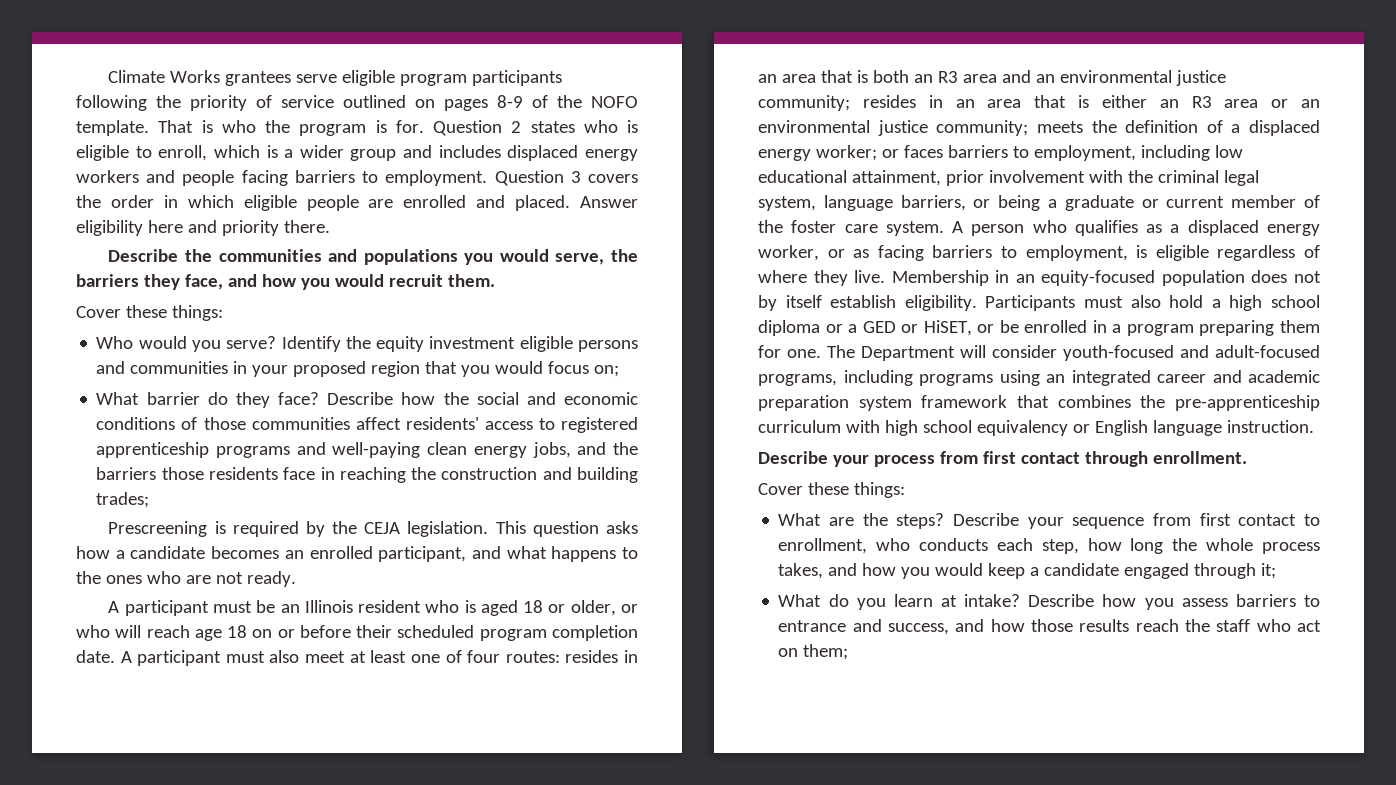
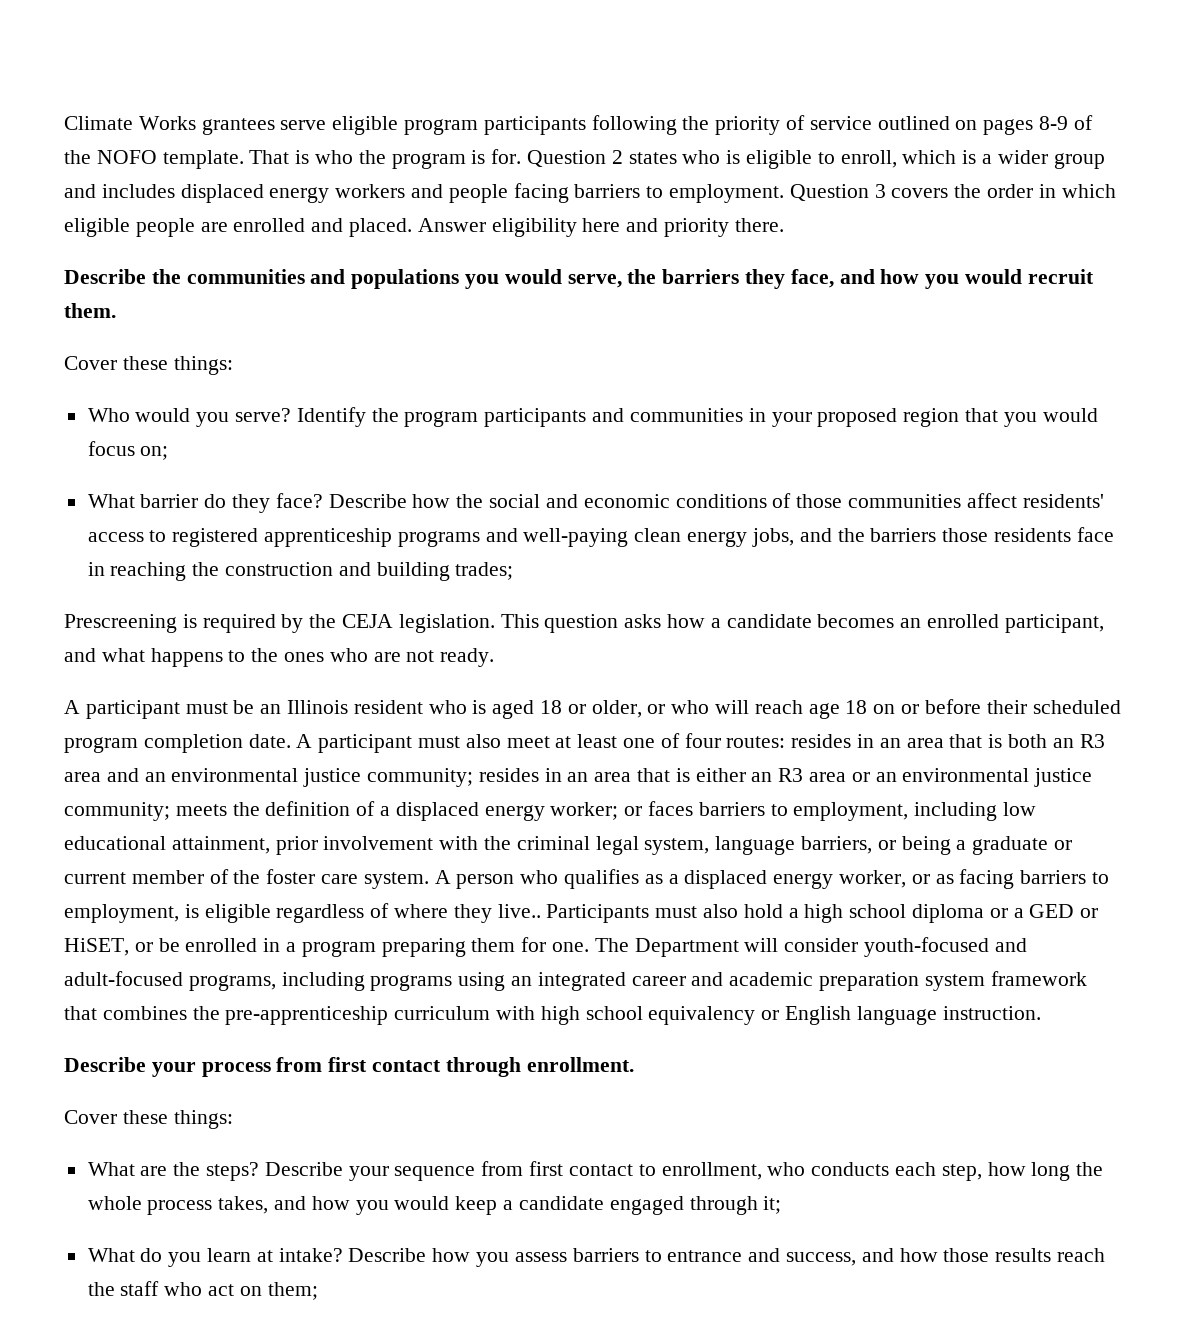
- Identify the equity investment eligible persons and communities in your proposed region that you would focus on;
+ Identify the program participants and communities in your proposed region that you would focus on;
- A person who qualifies as a displaced energy worker, or as facing barriers to employment, is eligible regardless of where they live. Membership in an equity-focused population does not by itself establish eligibility.
+ A person who qualifies as a displaced energy worker, or as facing barriers to employment, is eligible regardless of where they live..

